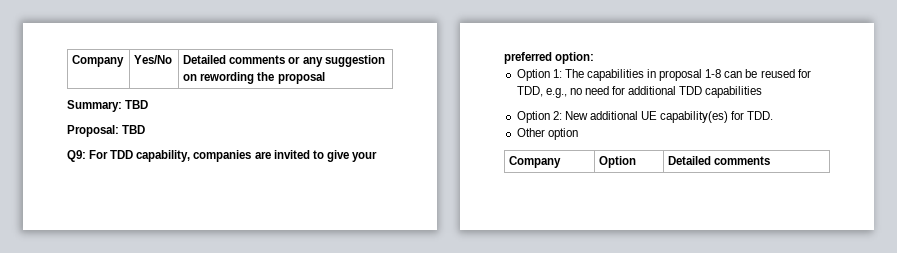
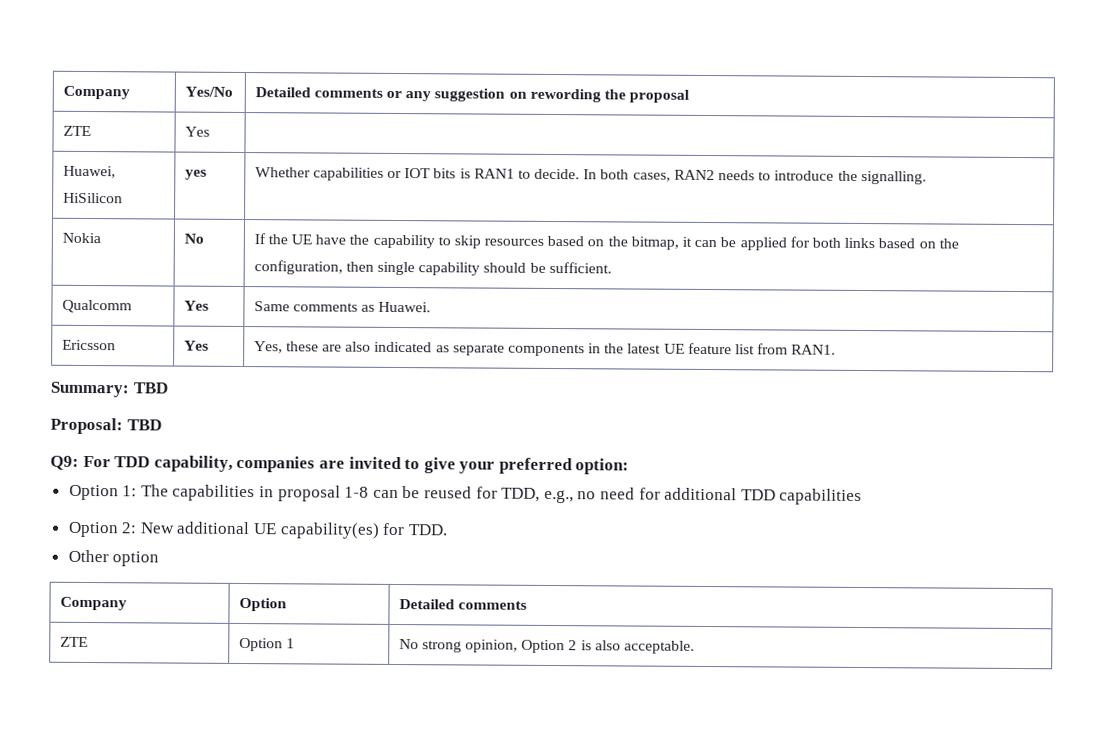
+ ZTE | Yes |
+ Huawei, HiSilicon | yes | Whether capabilities or IOT bits is RAN1 to decide. In both cases, RAN2 needs to introduce the signalling.
+ Nokia | No | If the UE have the capability to skip resources based on the bitmap, it can be applied for both links based on the configuration, then single capability should be sufficient.
+ Qualcomm | Yes | Same comments as Huawei.
+ Ericsson | Yes | Yes, these are also indicated as separate components in the latest UE feature list from RAN1.
+ ZTE | Option 1 | No strong opinion, Option 2 is also acceptable.

